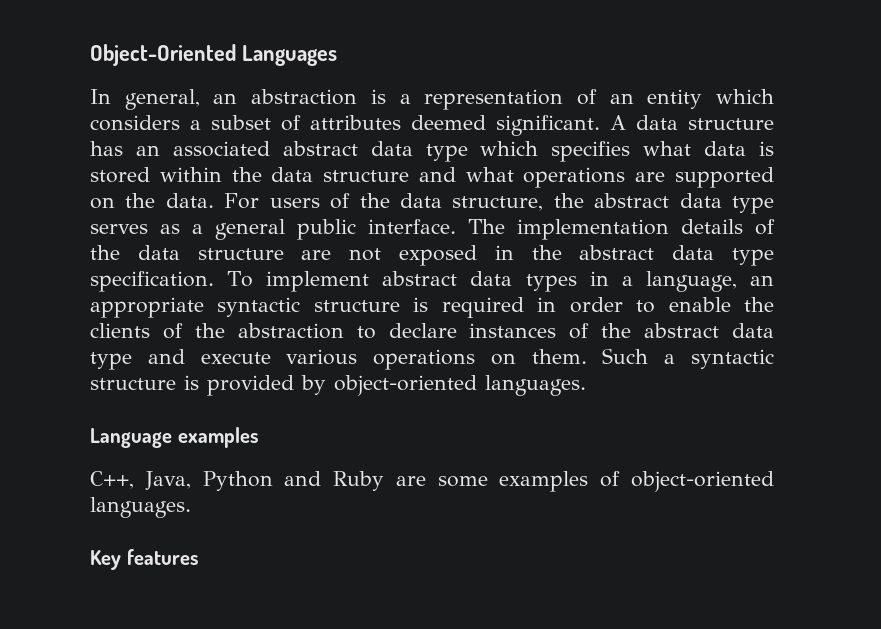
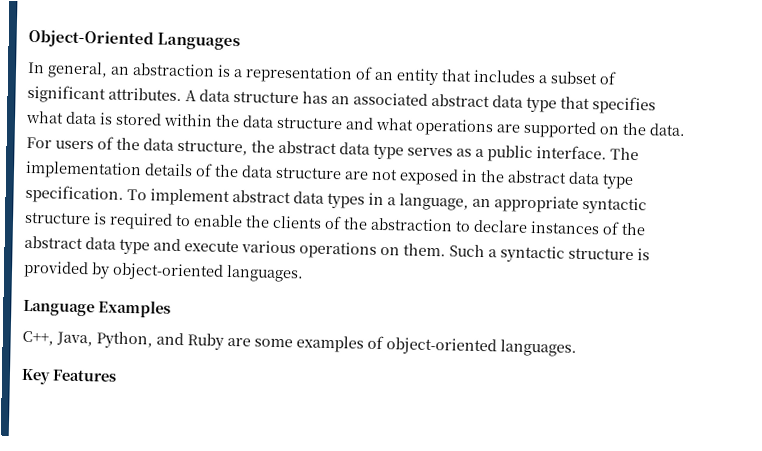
- In general, an abstraction is a representation of an entity which considers a subset of attributes deemed significant.
+ In general, an abstraction is a representation of an entity that includes a subset of significant attributes.
- A data structure has an associated abstract data type which specifies what data is stored within the data structure and what operations are supported on the data.
+ A data structure has an associated abstract data type that specifies what data is stored within the data structure and what operations are supported on the data.
- For users of the data structure, the abstract data type serves as a general public interface.
+ For users of the data structure, the abstract data type serves as a public interface.
- To implement abstract data types in a language, an appropriate syntactic structure is required in order to enable the clients of the abstraction to declare instances of the abstract data type and execute various operations on them.
+ To implement abstract data types in a language, an appropriate syntactic structure is required to enable the clients of the abstraction to declare instances of the abstract data type and execute various operations on them.
- Language examples
+ Language Examples
- C++, Java, Python and Ruby are some examples of object-oriented languages.
+ C++, Java, Python, and Ruby are some examples of object-oriented languages.
- Key features
+ Key Features

